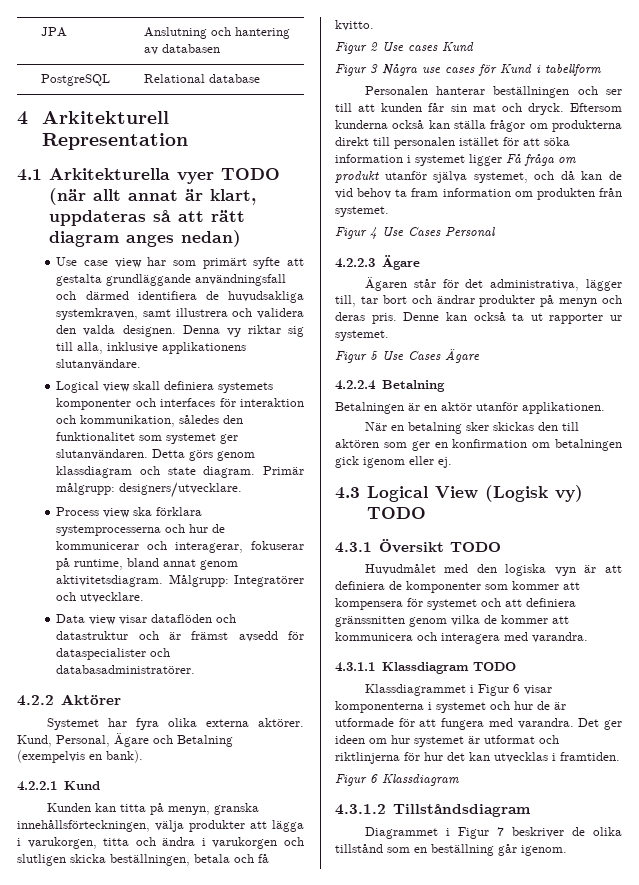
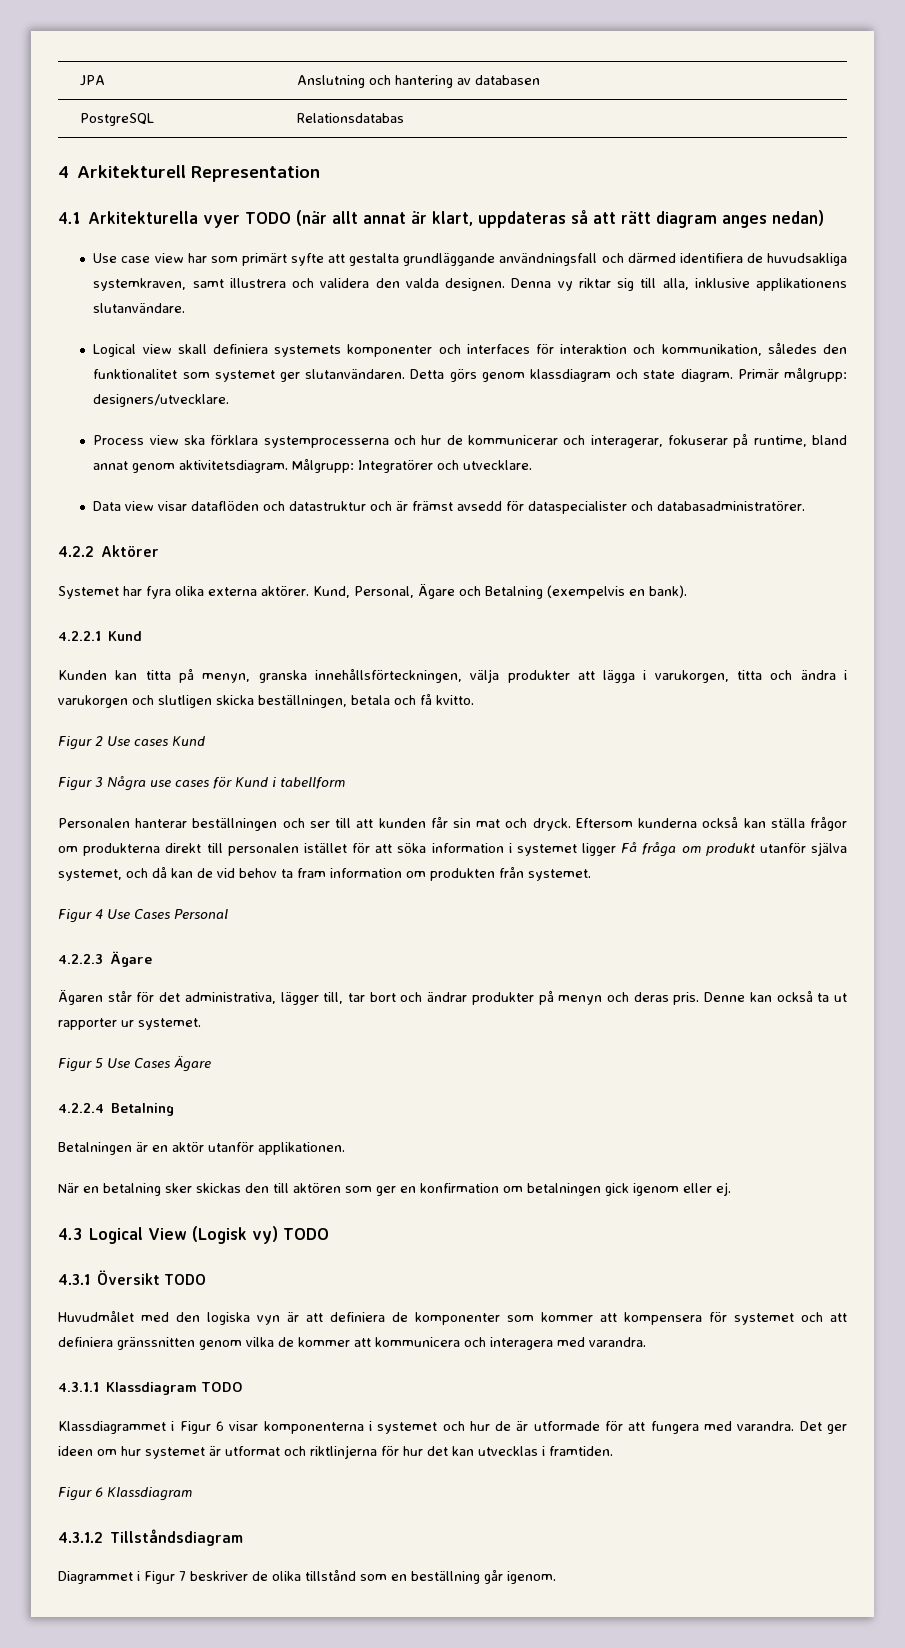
- PostgreSQL | Relational database
+ PostgreSQL | Relationsdatabas

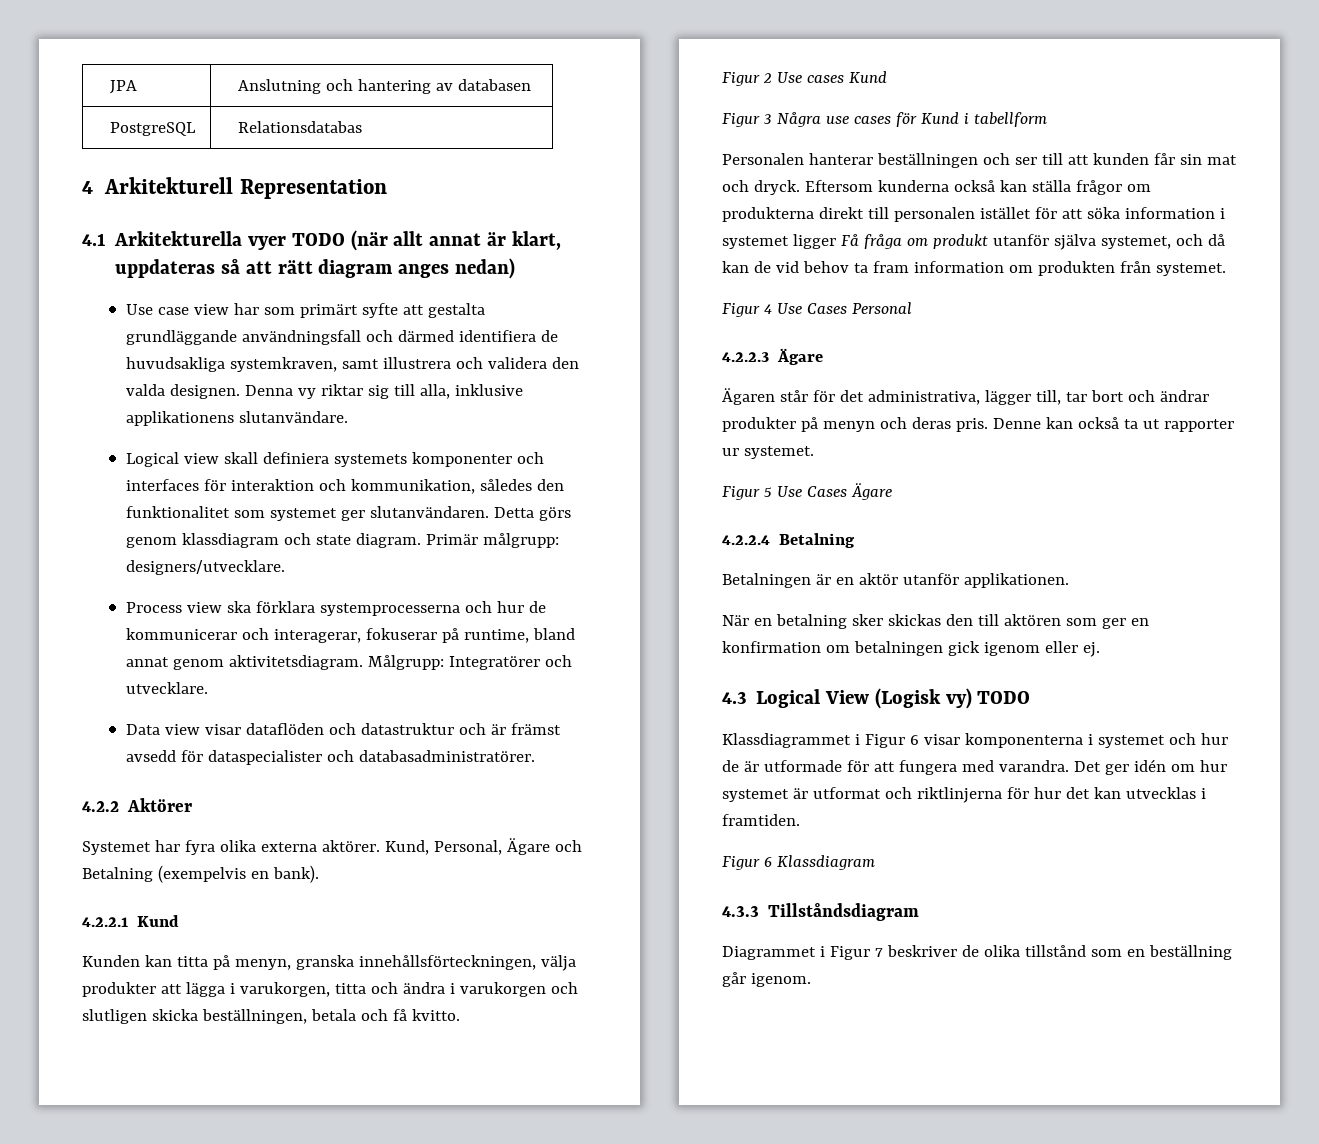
- 4.3.1 Översikt TODO
- Huvudmålet med den logiska vyn är att definiera de komponenter som kommer att kompensera för systemet och att definiera gränssnitten genom vilka de kommer att kommunicera och interagera med varandra.
- 4.3.1.1 Klassdiagram TODO
- Det ger ideen om hur systemet är utformat och riktlinjerna för hur det kan utvecklas i framtiden.
+ Det ger idén om hur systemet är utformat och riktlinjerna för hur det kan utvecklas i framtiden.
- 4.3.1.2 Tillståndsdiagram
+ 4.3.3 Tillståndsdiagram

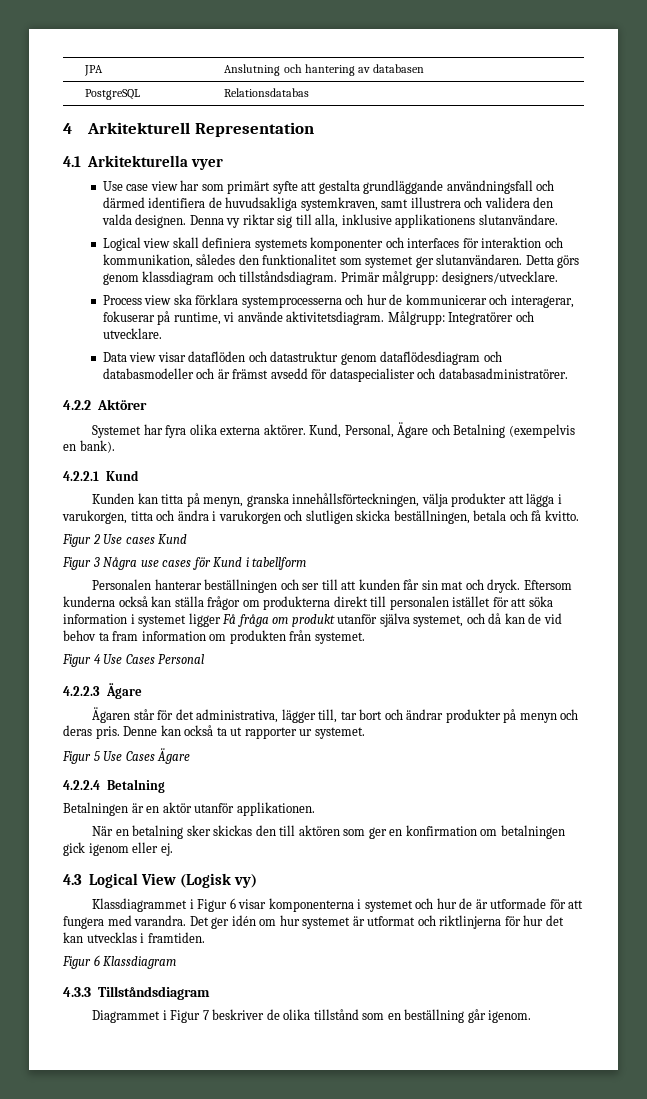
- 4.1 Arkitekturella vyer TODO (när allt annat är klart, uppdateras så att rätt diagram anges nedan)
+ 4.1 Arkitekturella vyer
- Detta görs genom klassdiagram och state diagram.
+ Detta görs genom klassdiagram och tillståndsdiagram.
- Process view ska förklara systemprocesserna och hur de kommunicerar och interagerar, fokuserar på runtime, bland annat genom aktivitetsdiagram.
+ Process view ska förklara systemprocesserna och hur de kommunicerar och interagerar, fokuserar på runtime, vi använde aktivitetsdiagram.
- Data view visar dataflöden och datastruktur och är främst avsedd för dataspecialister och databasadministratörer.
+ Data view visar dataflöden och datastruktur genom dataflödesdiagram och databasmodeller och är främst avsedd för dataspecialister och databasadministratörer.
- 4.3 Logical View (Logisk vy) TODO
+ 4.3 Logical View (Logisk vy)

